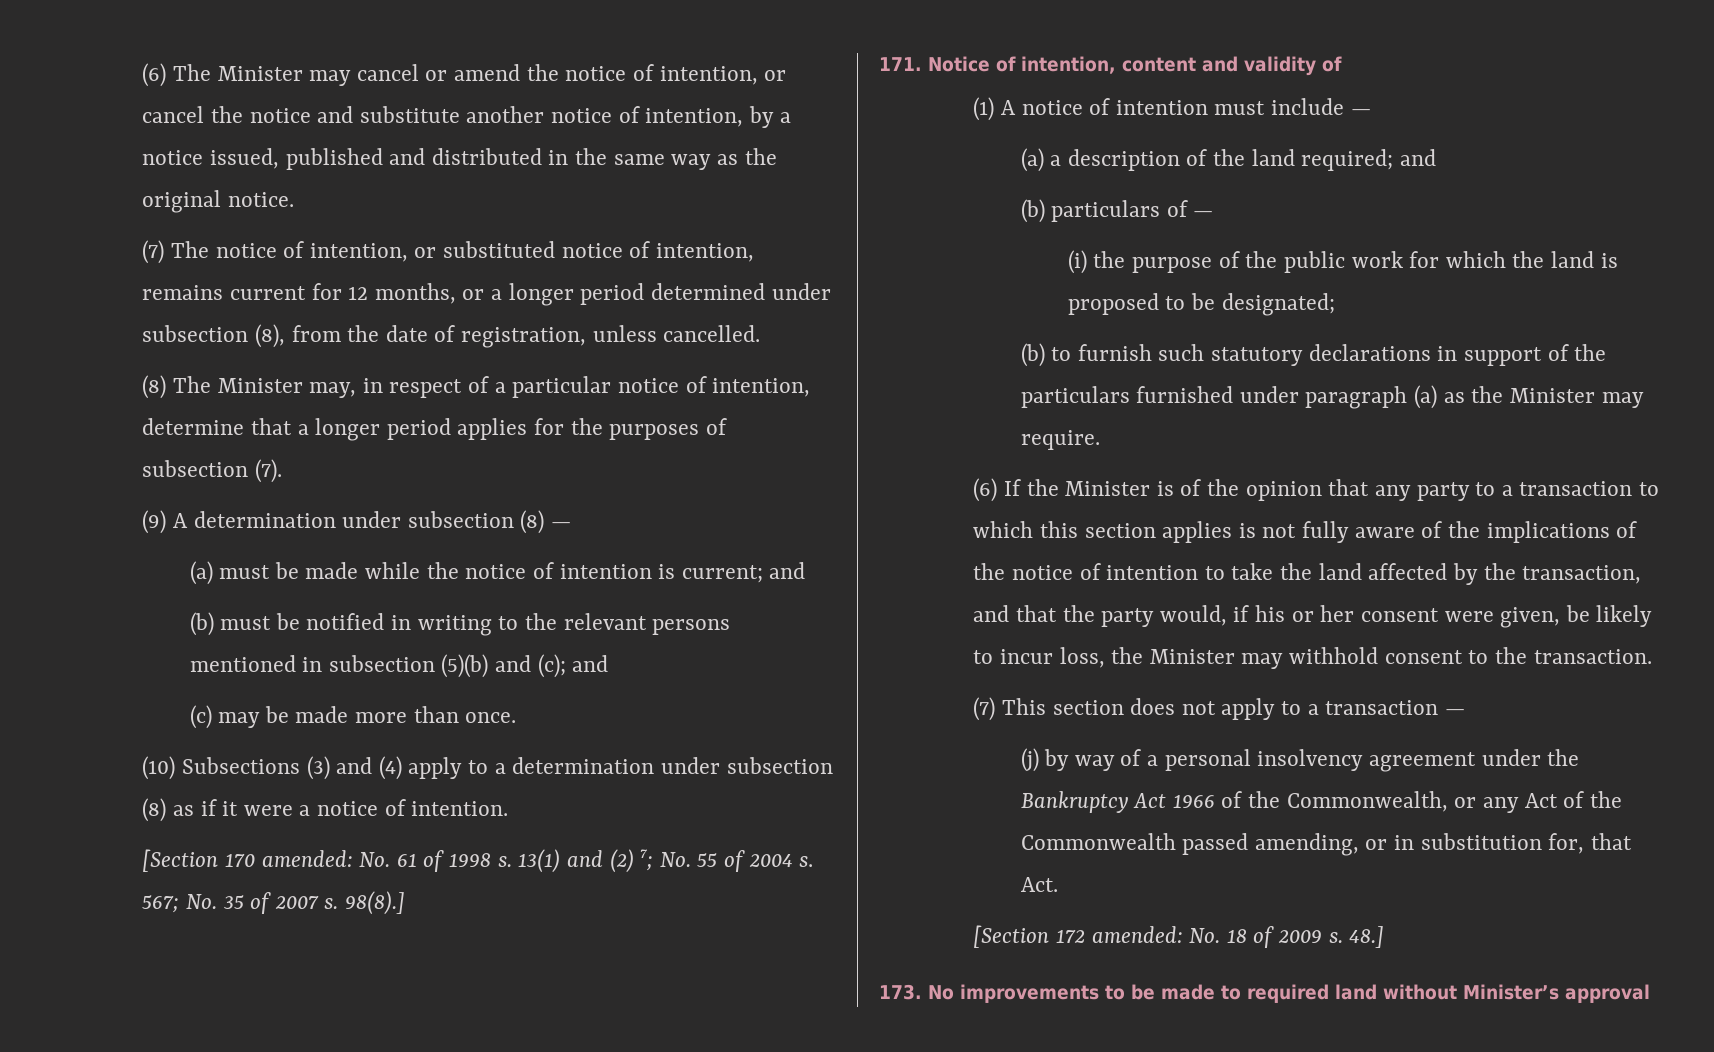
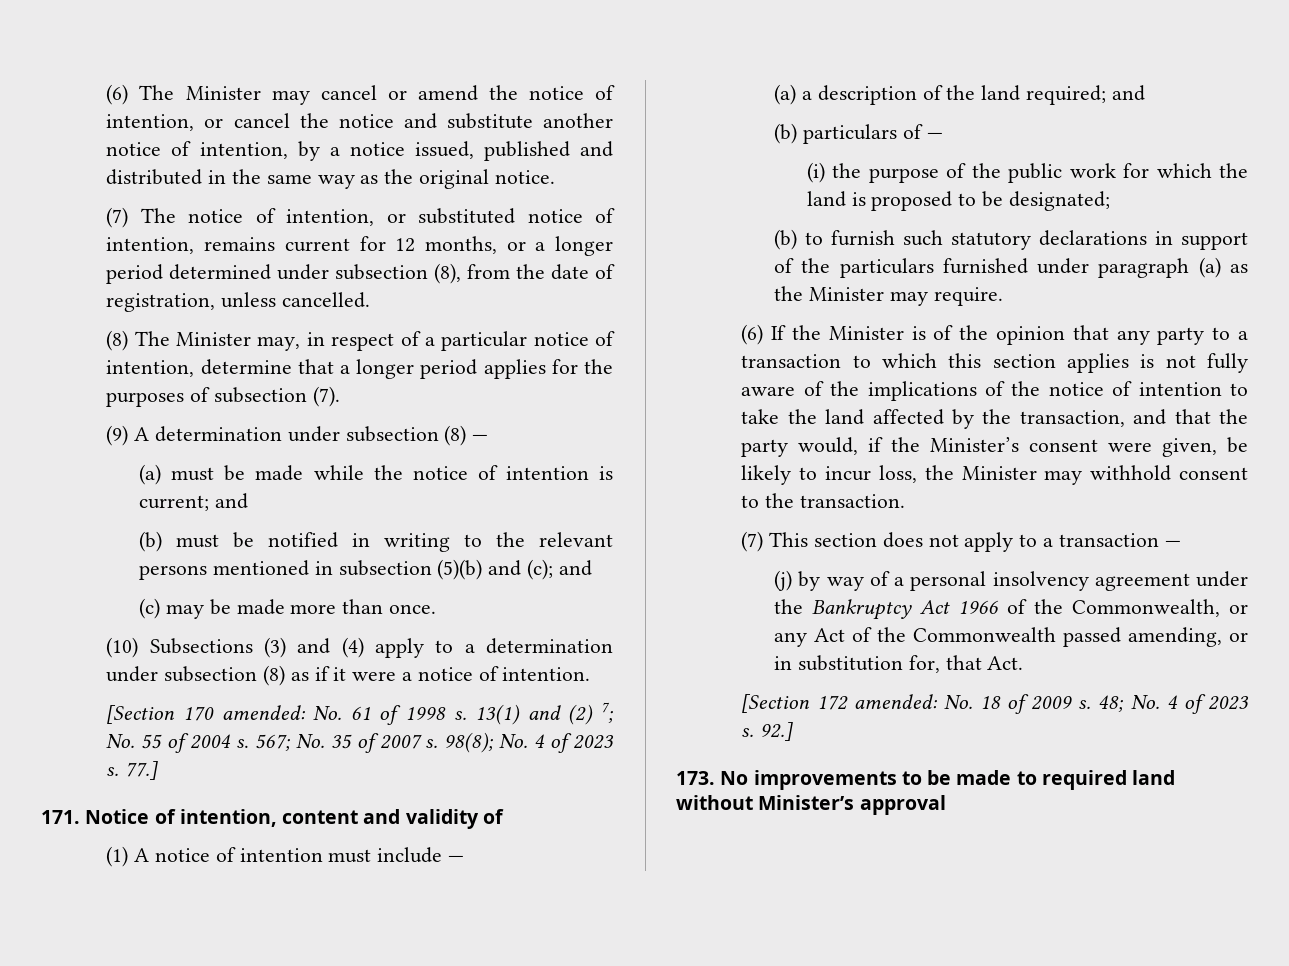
- 98(8).]
+ 98(8); No. 4 of 2023 s. 77.]
- (6) If the Minister is of the opinion that any party to a transaction to which this section applies is not fully aware of the implications of the notice of intention to take the land affected by the transaction, and that the party would, if his or her consent were given, be likely to incur loss, the Minister may withhold consent to the transaction.
+ (6) If the Minister is of the opinion that any party to a transaction to which this section applies is not fully aware of the implications of the notice of intention to take the land affected by the transaction, and that the party would, if the Minister’s consent were given, be likely to incur loss, the Minister may withhold consent to the transaction.
- 48.]
+ 48; No. 4 of 2023 s. 92.]

